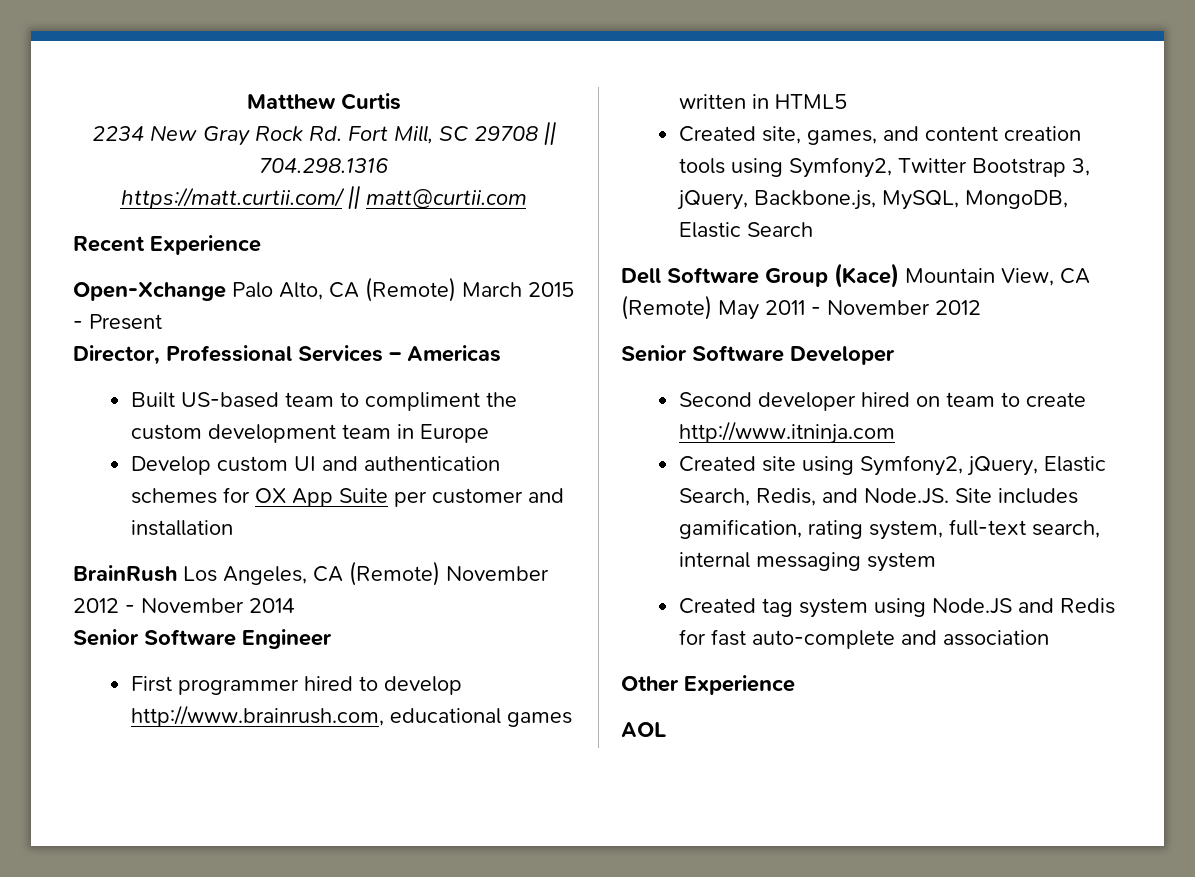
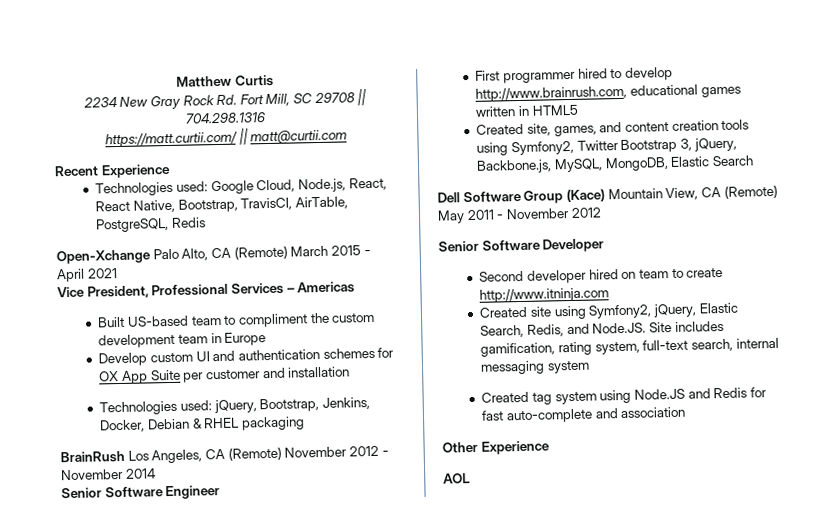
+ Technologies used: Google Cloud, Node.js, React, React Native, Bootstrap, TravisCI, AirTable, PostgreSQL, Redis
- Open-Xchange Palo Alto, CA (Remote) March 2015 - Present
- Director, Professional Services – Americas
+ Open-Xchange Palo Alto, CA (Remote) March 2015 - April 2021
+ Vice President, Professional Services – Americas
+ Technologies used: jQuery, Bootstrap, Jenkins, Docker, Debian & RHEL packaging

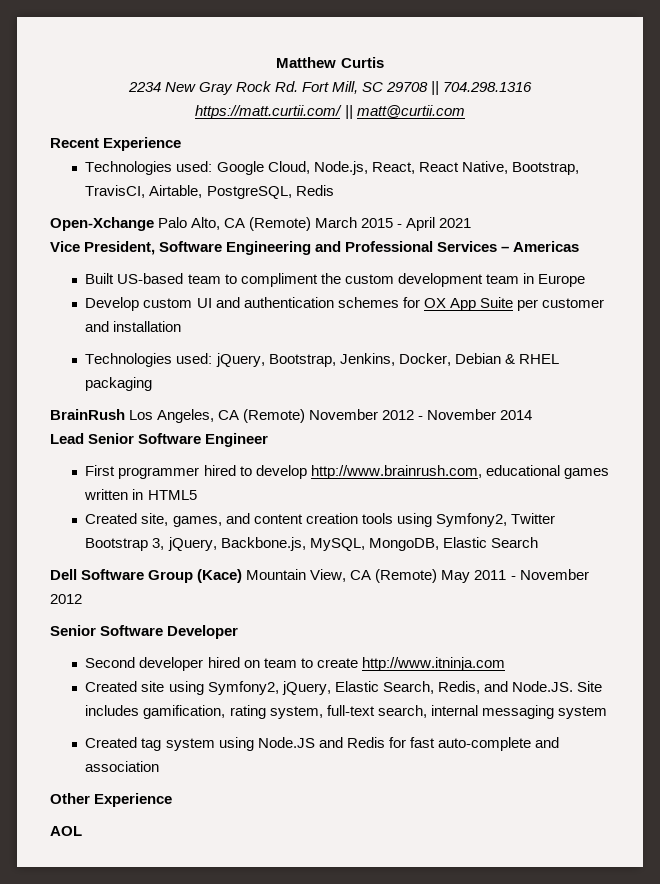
- Technologies used: Google Cloud, Node.js, React, React Native, Bootstrap, TravisCI, AirTable, PostgreSQL, Redis
+ Technologies used: Google Cloud, Node.js, React, React Native, Bootstrap, TravisCI, Airtable, PostgreSQL, Redis
- Vice President, Professional Services – Americas
+ Vice President, Software Engineering and Professional Services – Americas
- Senior Software Engineer
+ Lead Senior Software Engineer

